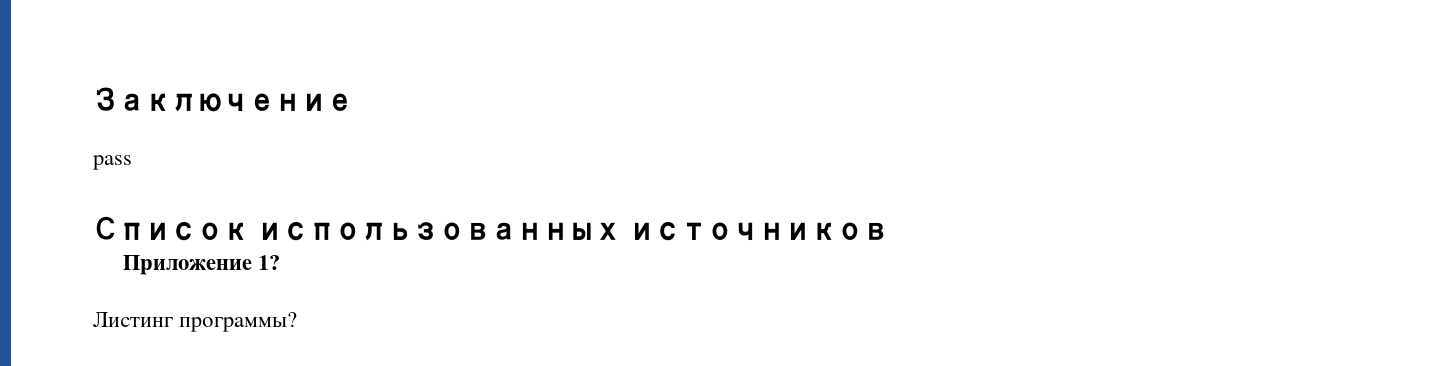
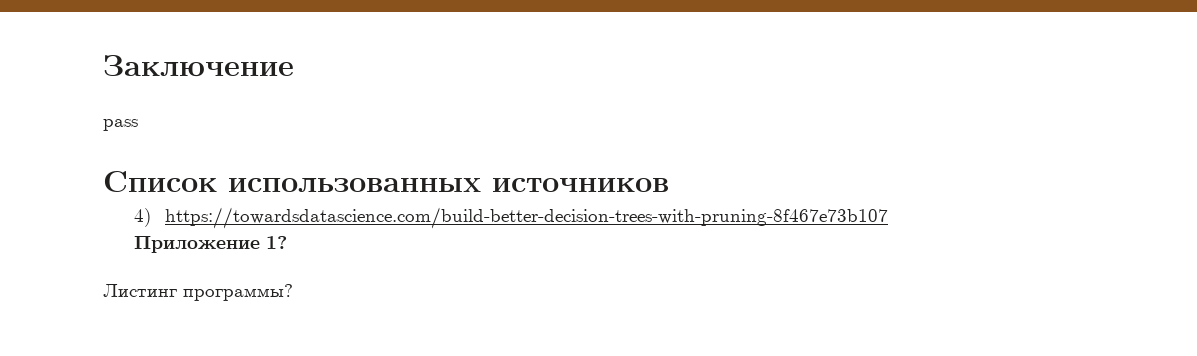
+ 4) https://towardsdatascience.com/build-better-decision-trees-with-pruning-8f467e73b107

